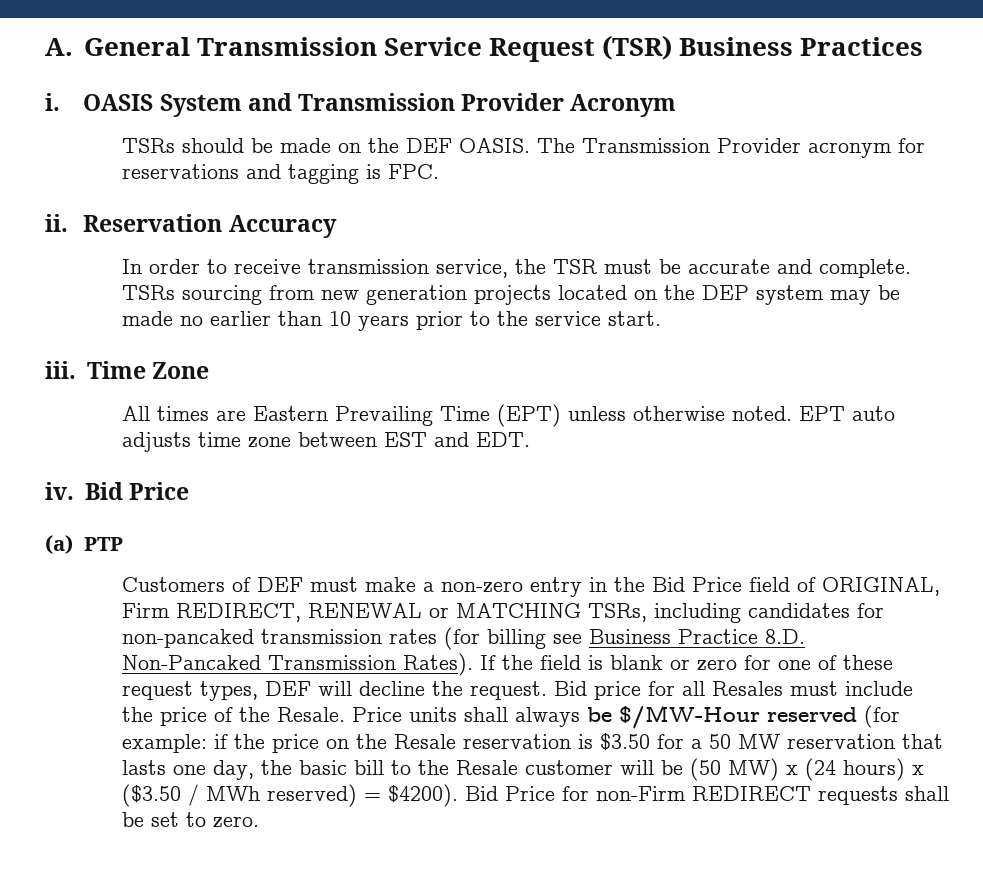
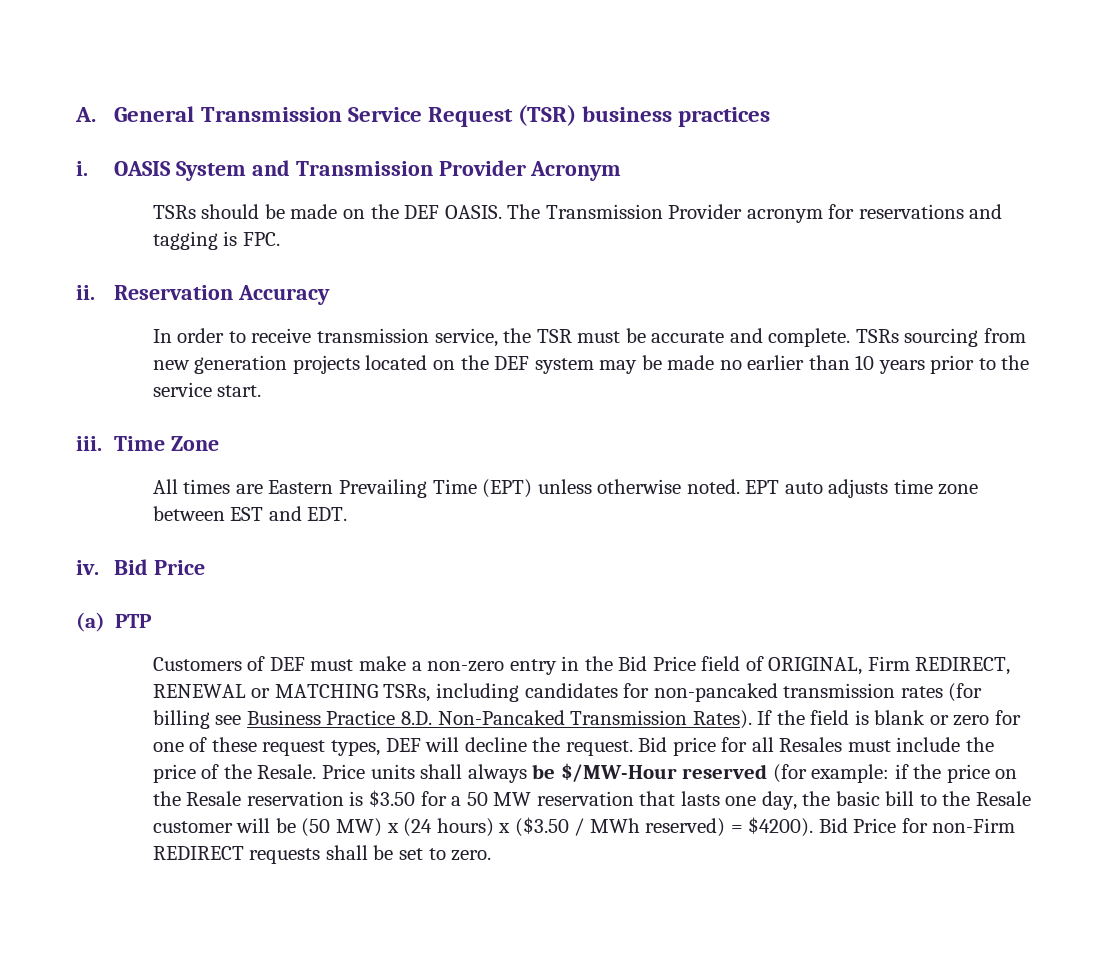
- A. General Transmission Service Request (TSR) Business Practices
+ A. General Transmission Service Request (TSR) business practices
- TSRs sourcing from new generation projects located on the DEP system may be made no earlier than 10 years prior to the service start.
+ TSRs sourcing from new generation projects located on the DEF system may be made no earlier than 10 years prior to the service start.

